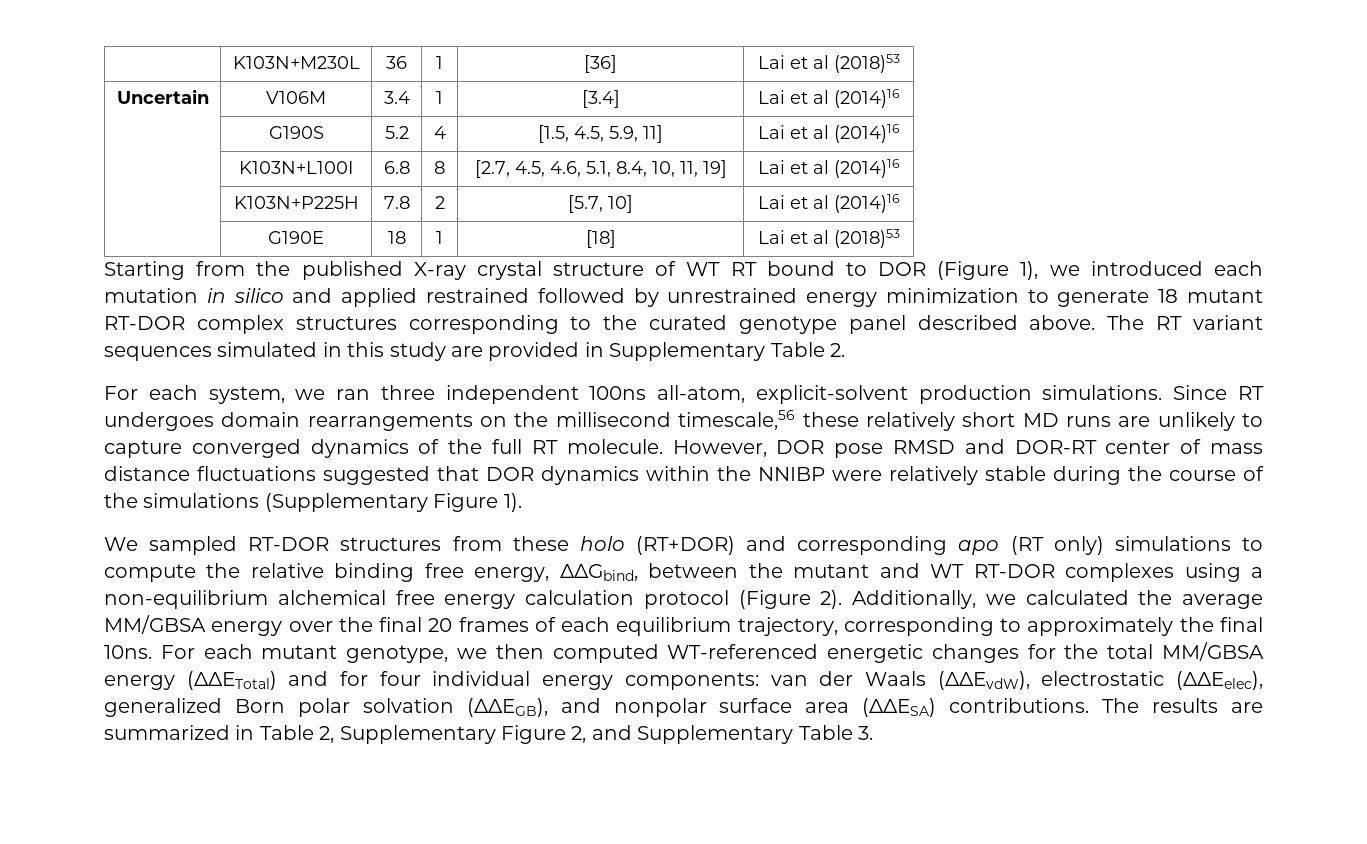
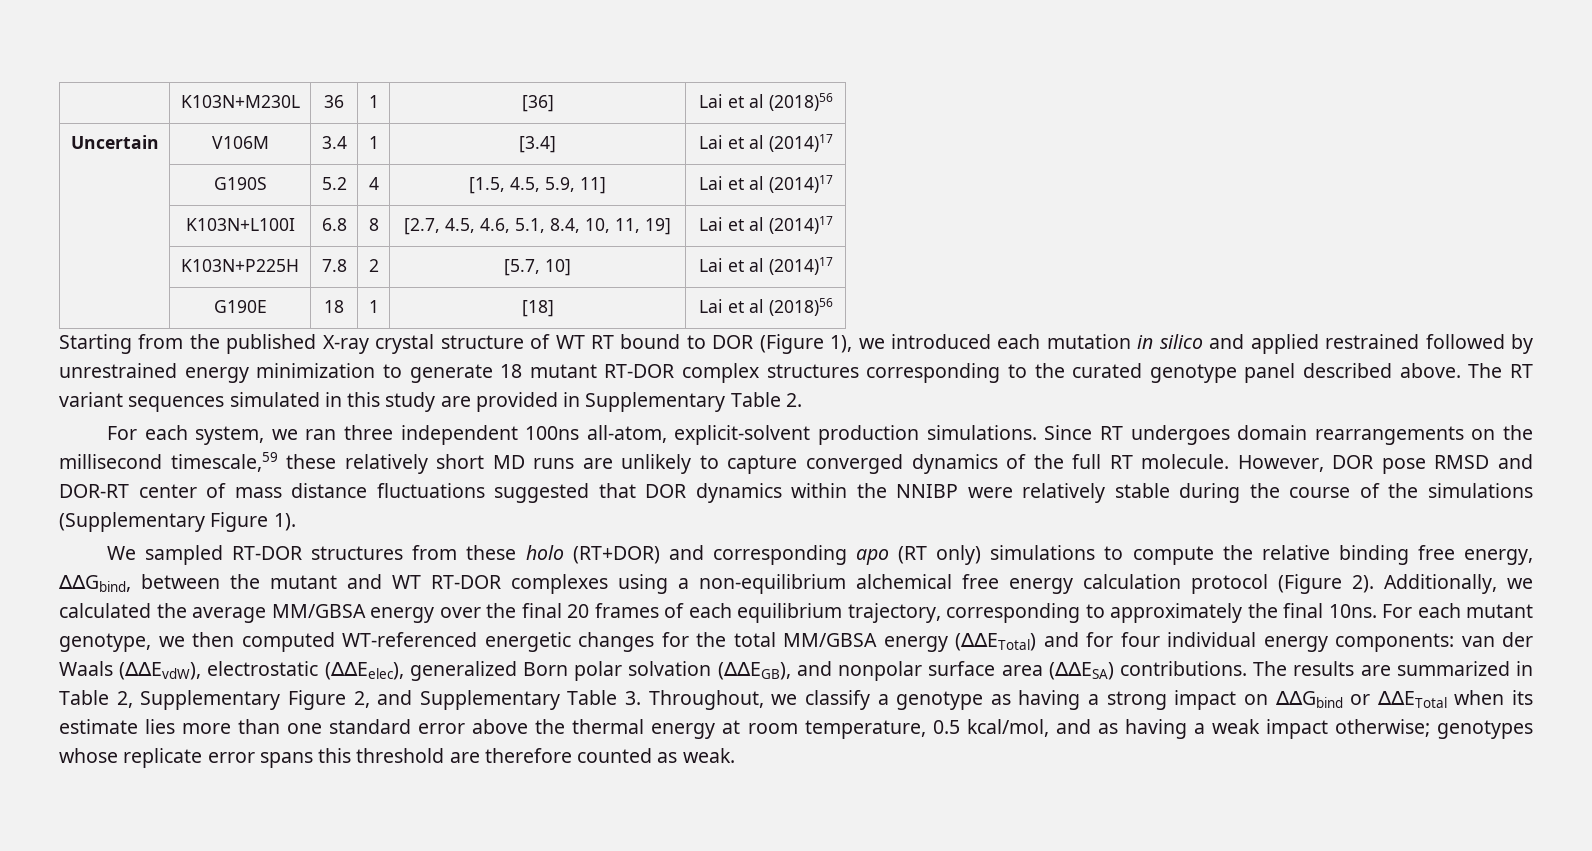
- | K103N+M230L | 36 | 1 | [36] | Lai et al (2018)53
+ | K103N+M230L | 36 | 1 | [36] | Lai et al (2018)56
- Uncertain | V106M | 3.4 | 1 | [3.4] | Lai et al (2014)16
+ Uncertain | V106M | 3.4 | 1 | [3.4] | Lai et al (2014)17
- | G190S | 5.2 | 4 | [1.5, 4.5, 5.9, 11] | Lai et al (2014)16
+ | G190S | 5.2 | 4 | [1.5, 4.5, 5.9, 11] | Lai et al (2014)17
- | K103N+L100I | 6.8 | 8 | [2.7, 4.5, 4.6, 5.1, 8.4, 10, 11, 19] | Lai et al (2014)16
+ | K103N+L100I | 6.8 | 8 | [2.7, 4.5, 4.6, 5.1, 8.4, 10, 11, 19] | Lai et al (2014)17
- | K103N+P225H | 7.8 | 2 | [5.7, 10] | Lai et al (2014)16
+ | K103N+P225H | 7.8 | 2 | [5.7, 10] | Lai et al (2014)17
- | G190E | 18 | 1 | [18] | Lai et al (2018)53
+ | G190E | 18 | 1 | [18] | Lai et al (2018)56
- Since RT undergoes domain rearrangements on the millisecond timescale,56 these relatively short MD runs are unlikely to capture converged dynamics of the full RT molecule.
+ Since RT undergoes domain rearrangements on the millisecond timescale,59 these relatively short MD runs are unlikely to capture converged dynamics of the full RT molecule.
- The results are summarized in Table 2, Supplementary Figure 2, and Supplementary Table 3.
+ The results are summarized in Table 2, Supplementary Figure 2, and Supplementary Table 3. Throughout, we classify a genotype as having a strong impact on ∆∆Gbind or ∆∆ETotal when its estimate lies more than one standard error above the thermal energy at room temperature, 0.5 kcal/mol, and as having a weak impact otherwise; genotypes whose replicate error spans this threshold are therefore counted as weak.

